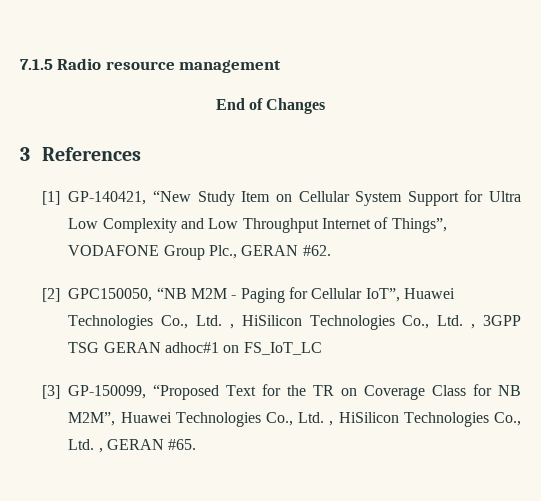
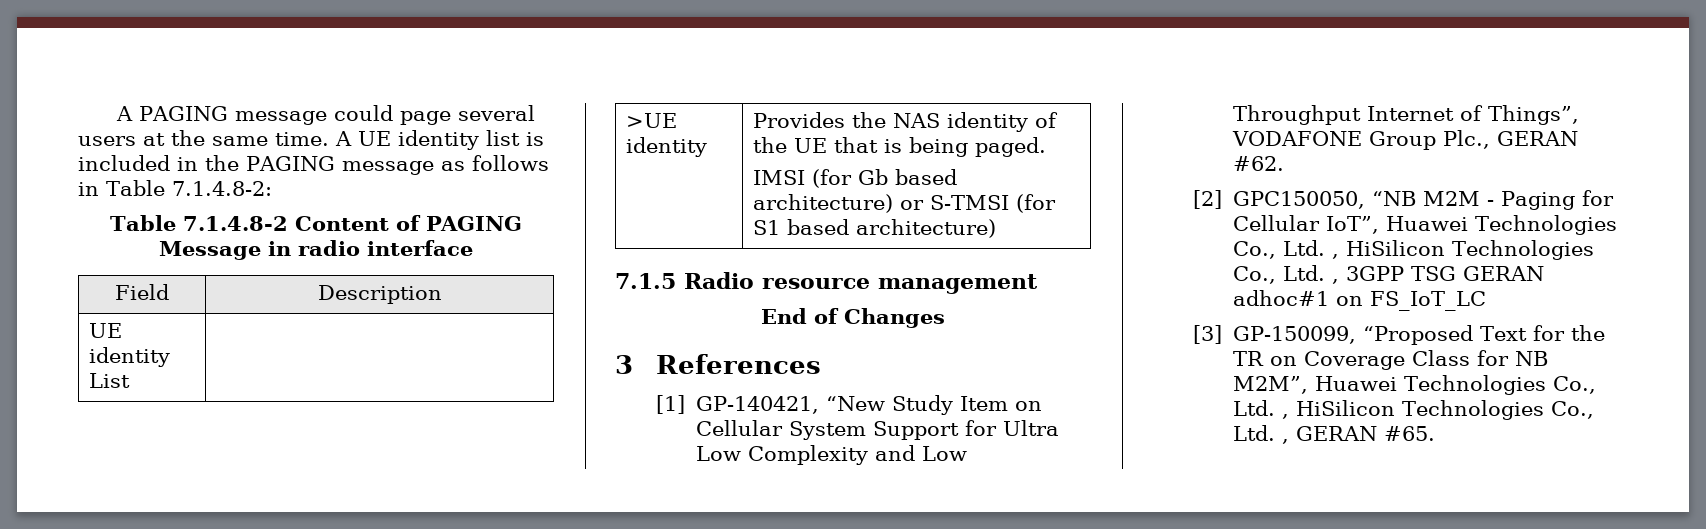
+ A PAGING message could page several users at the same time. A UE identity list is included in the PAGING message as follows in Table 7.1.4.8-2:
+ Table 7.1.4.8-2 Content of PAGING Message in radio interface
+ Field | Description
+ UE identity List |
+ >UE identity | Provides the NAS identity of the UE that is being paged.
+ IMSI (for Gb based architecture) or S-TMSI (for S1 based architecture)

